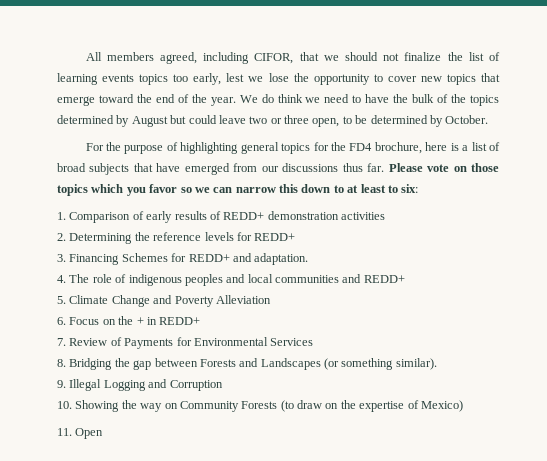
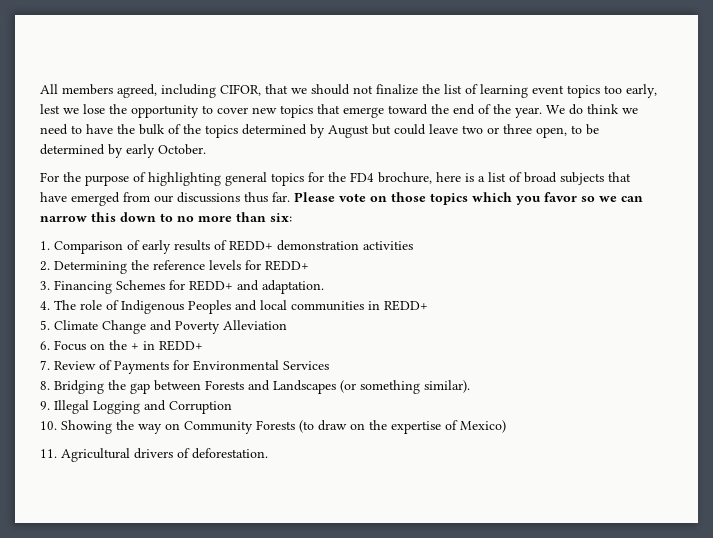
- All members agreed, including CIFOR, that we should not finalize the list of learning events topics too early, lest we lose the opportunity to cover new topics that emerge toward the end of the year.
+ All members agreed, including CIFOR, that we should not finalize the list of learning event topics too early, lest we lose the opportunity to cover new topics that emerge toward the end of the year.
- We do think we need to have the bulk of the topics determined by August but could leave two or three open, to be determined by October.
+ We do think we need to have the bulk of the topics determined by August but could leave two or three open, to be determined by early October.
- Please vote on those topics which you favor so we can narrow this down to at least to six:
+ Please vote on those topics which you favor so we can narrow this down to no more than six:
- 4. The role of indigenous peoples and local communities and REDD+
+ 4. The role of Indigenous Peoples and local communities in REDD+
- 11. Open
+ 11. Agricultural drivers of deforestation.

